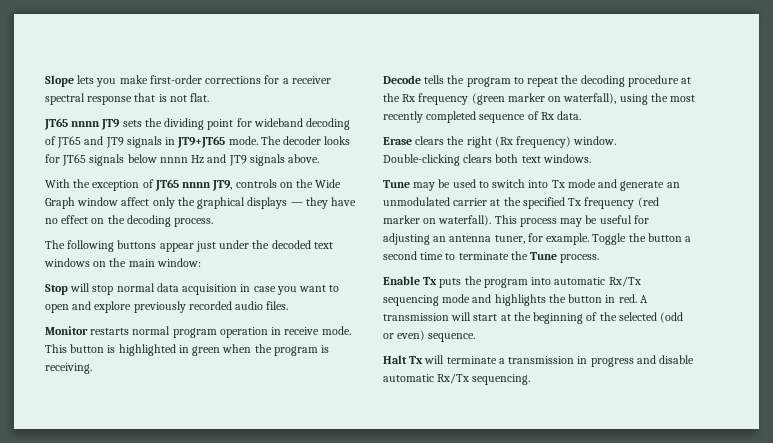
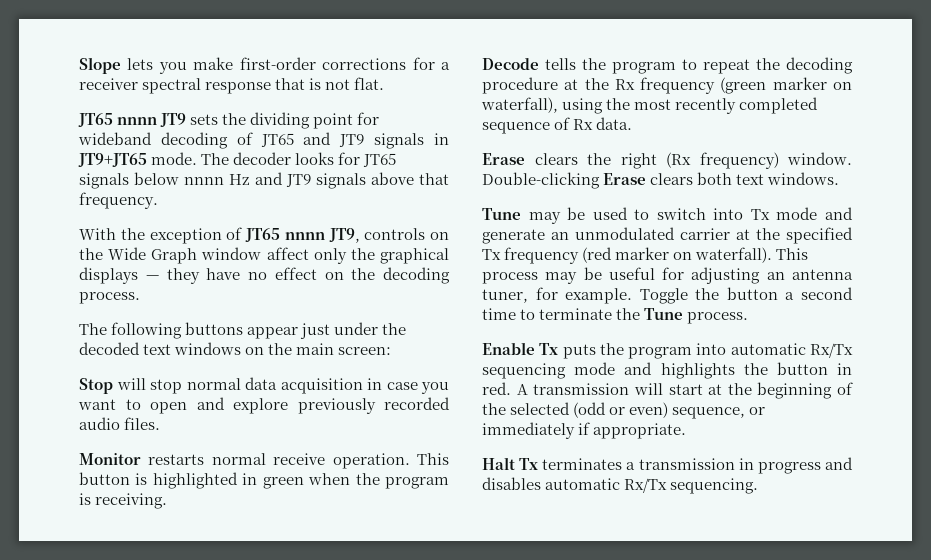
- The decoder looks for JT65 signals below nnnn Hz and JT9 signals above.
+ The decoder looks for JT65 signals below nnnn Hz and JT9 signals above that frequency.
- The following buttons appear just under the decoded text windows on the main window:
+ The following buttons appear just under the decoded text windows on the main screen:
- Monitor restarts normal program operation in receive mode.
+ Monitor restarts normal receive operation.
- Double-clicking clears both text windows.
+ Double-clicking Erase clears both text windows.
- A transmission will start at the beginning of the selected (odd or even) sequence.
+ A transmission will start at the beginning of the selected (odd or even) sequence, or immediately if appropriate.
- Halt Tx will terminate a transmission in progress and disable automatic Rx/Tx sequencing.
+ Halt Tx terminates a transmission in progress and disables automatic Rx/Tx sequencing.

